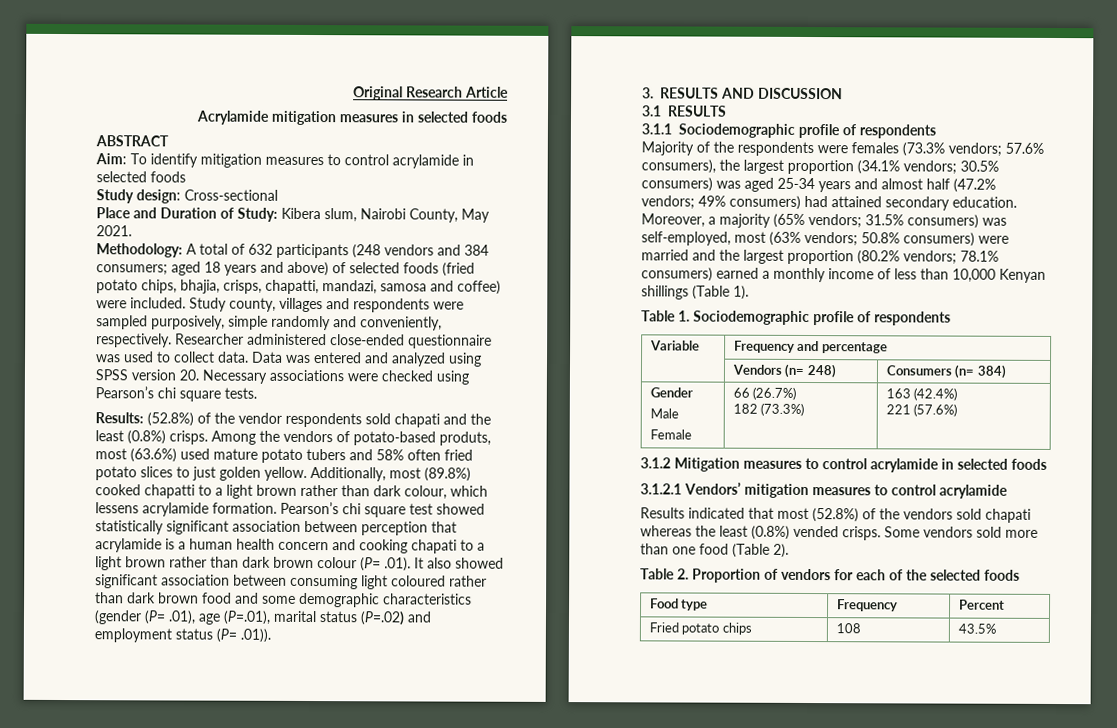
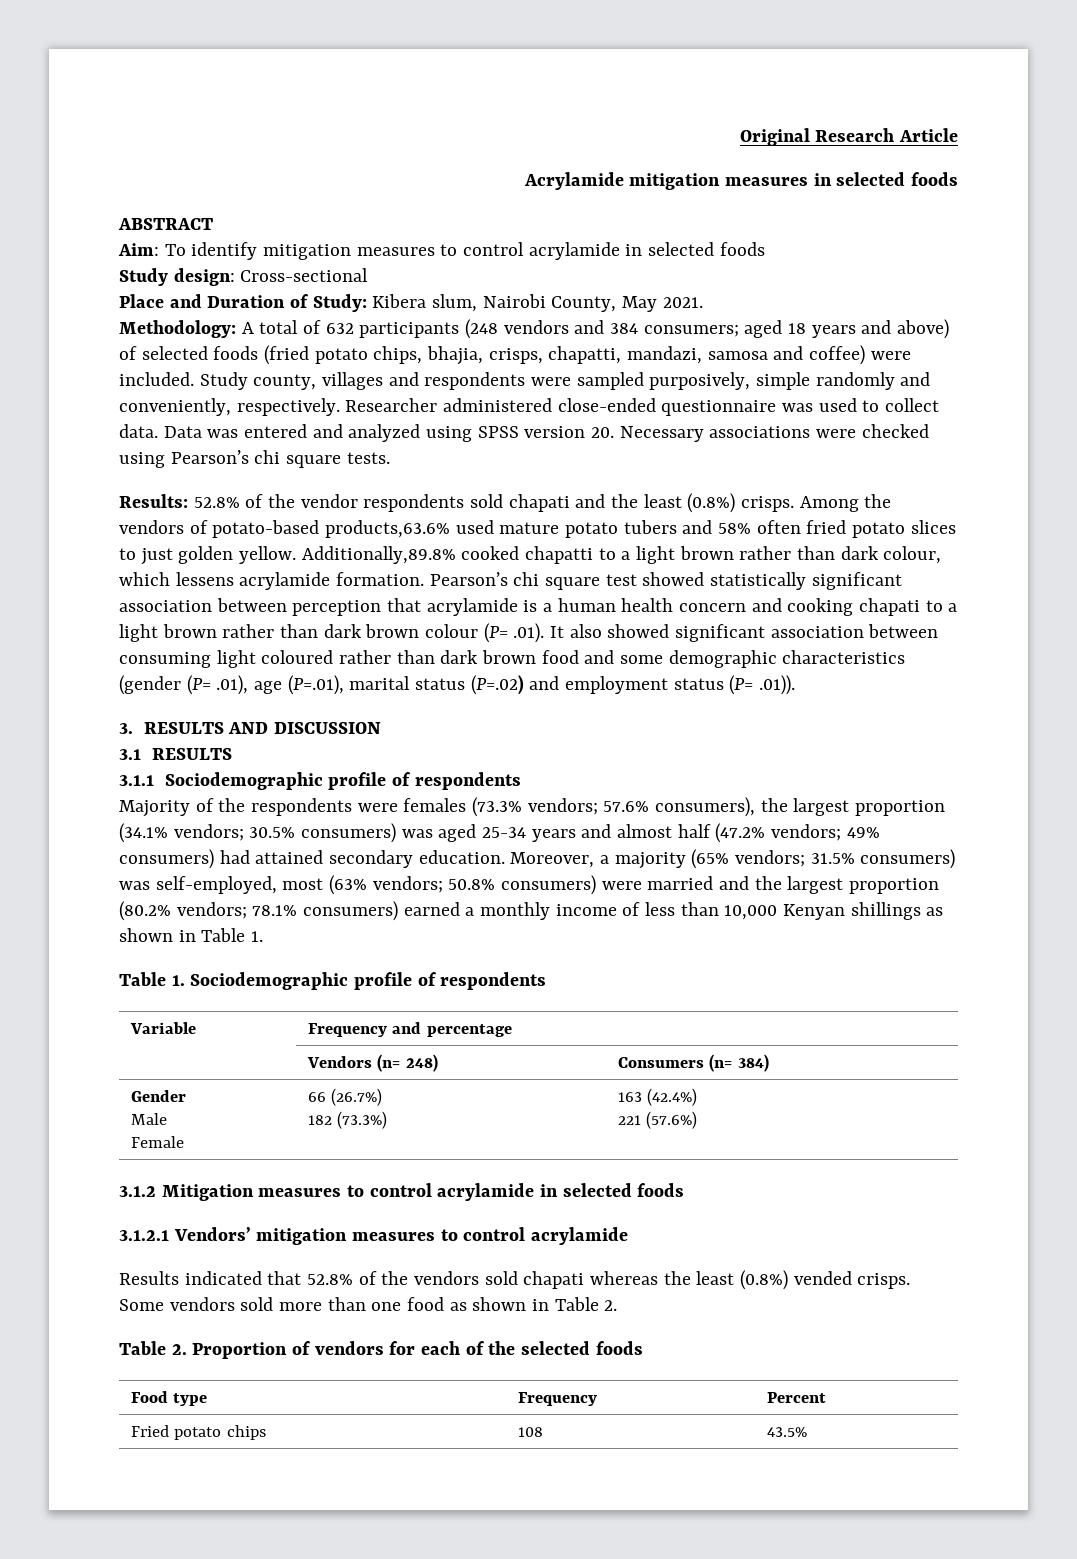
- Results: (52.8%) of the vendor respondents sold chapati and the least (0.8%) crisps.
+ Results: 52.8% of the vendor respondents sold chapati and the least (0.8%) crisps.
- Among the vendors of potato-based produts, most (63.6%) used mature potato tubers and 58% often fried potato slices to just golden yellow.
+ Among the vendors of potato-based products,63.6% used mature potato tubers and 58% often fried potato slices to just golden yellow.
- Additionally, most (89.8%) cooked chapatti to a light brown rather than dark colour, which lessens acrylamide formation.
+ Additionally,89.8% cooked chapatti to a light brown rather than dark colour, which lessens acrylamide formation.
- Moreover, a majority (65% vendors; 31.5% consumers) was self-employed, most (63% vendors; 50.8% consumers) were married and the largest proportion (80.2% vendors; 78.1% consumers) earned a monthly income of less than 10,000 Kenyan shillings (Table 1).
+ Moreover, a majority (65% vendors; 31.5% consumers) was self-employed, most (63% vendors; 50.8% consumers) were married and the largest proportion (80.2% vendors; 78.1% consumers) earned a monthly income of less than 10,000 Kenyan shillings as shown in Table 1.
- Results indicated that most (52.8%) of the vendors sold chapati whereas the least (0.8%) vended crisps.
+ Results indicated that 52.8% of the vendors sold chapati whereas the least (0.8%) vended crisps.
- Some vendors sold more than one food (Table 2).
+ Some vendors sold more than one food as shown in Table 2.

